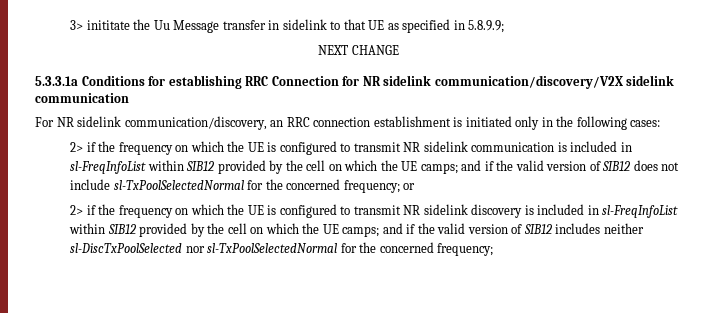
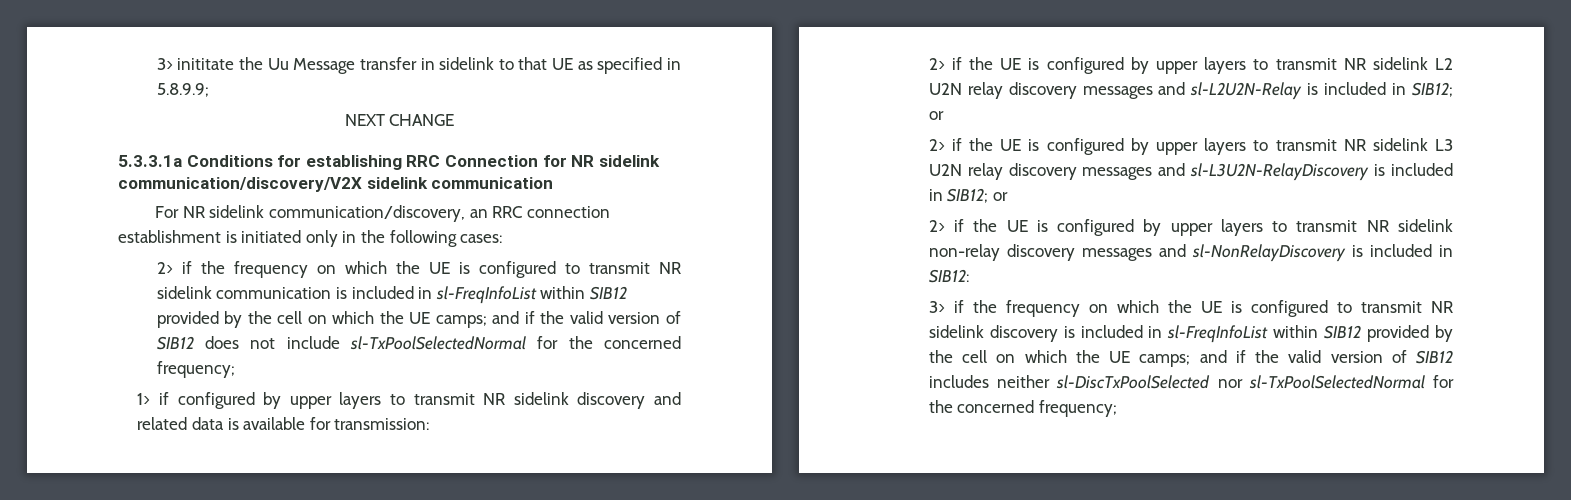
- and if the valid version of SIB12 does not include sl-TxPoolSelectedNormal for the concerned frequency; or
- 2> if the frequency on which the UE is configured to transmit NR sidelink discovery is included in sl-FreqInfoList within SIB12 provided by the cell on which the UE camps;
+ and if the valid version of SIB12 does not include sl-TxPoolSelectedNormal for the concerned frequency;
+ 1> if configured by upper layers to transmit NR sidelink discovery and related data is available for transmission:
+ 2> if the UE is configured by upper layers to transmit NR sidelink L2 U2N relay discovery messages and sl-L2U2N-Relay is included in SIB12; or
+ 2> if the UE is configured by upper layers to transmit NR sidelink L3 U2N relay discovery messages and sl-L3U2N-RelayDiscovery is included in SIB12; or
+ 2> if the UE is configured by upper layers to transmit NR sidelink non-relay discovery messages and sl-NonRelayDiscovery is included in SIB12:
+ 3> if the frequency on which the UE is configured to transmit NR sidelink discovery is included in sl-FreqInfoList within SIB12 provided by the cell on which the UE camps;

